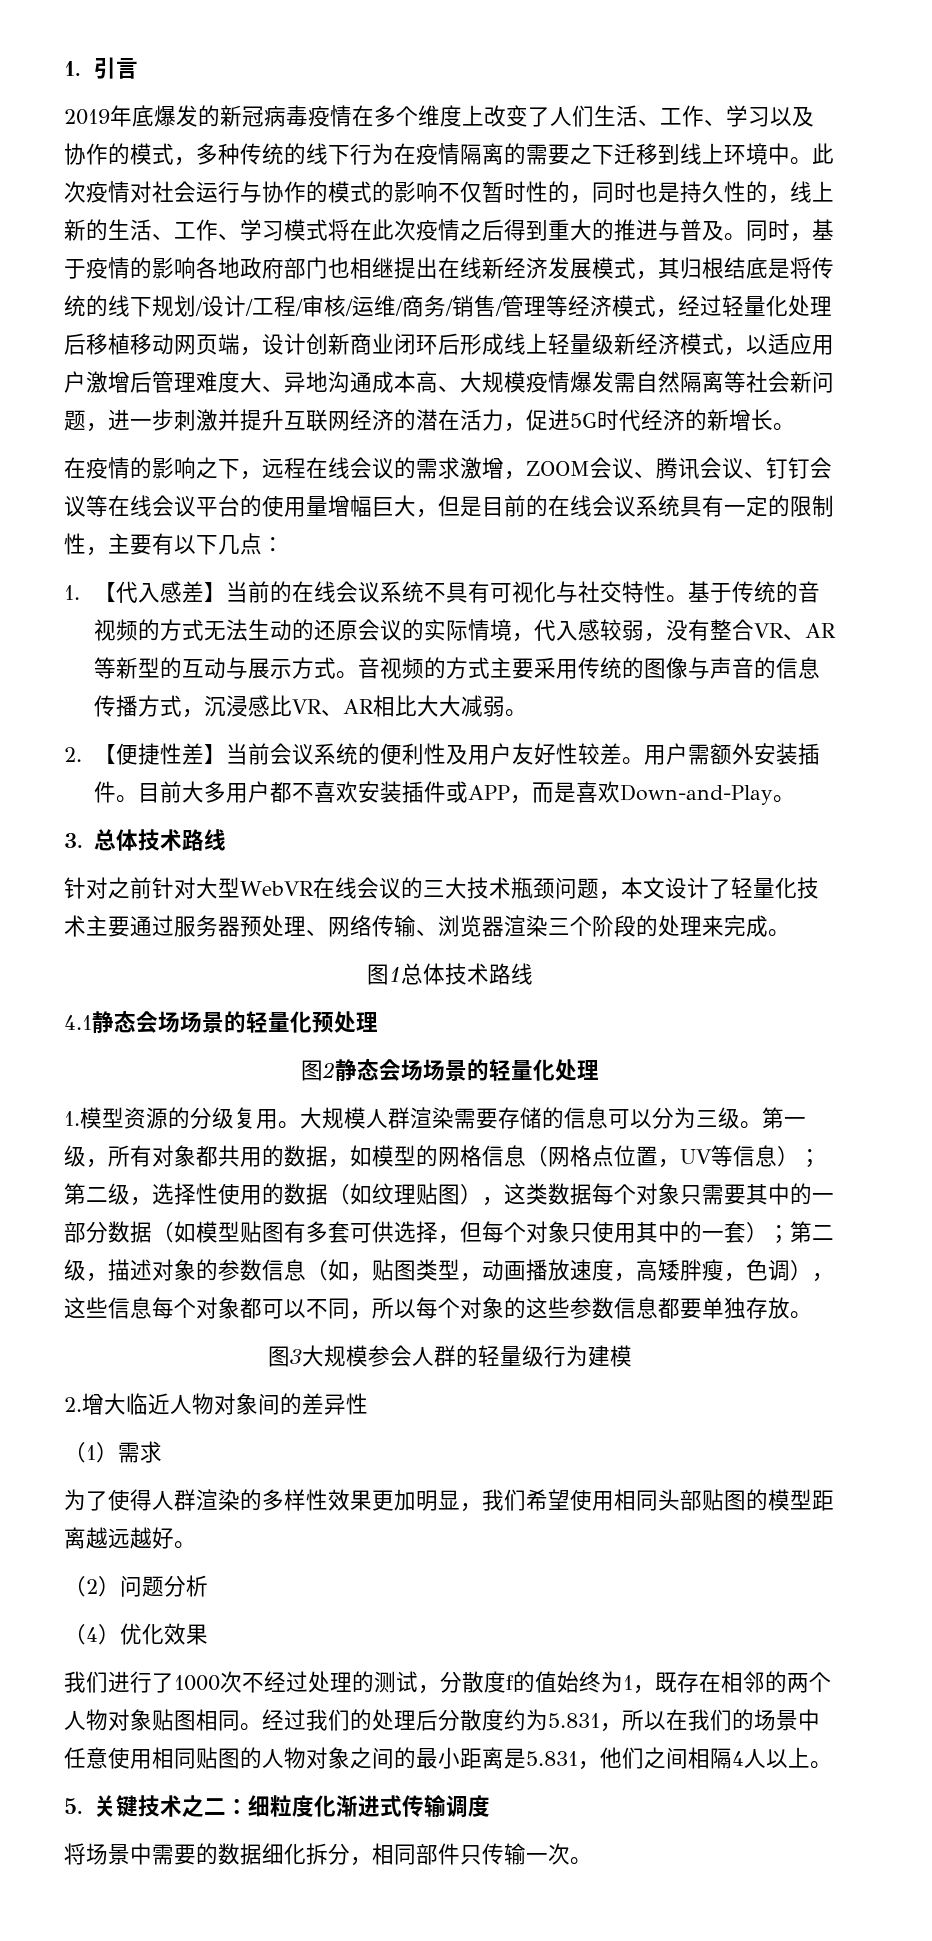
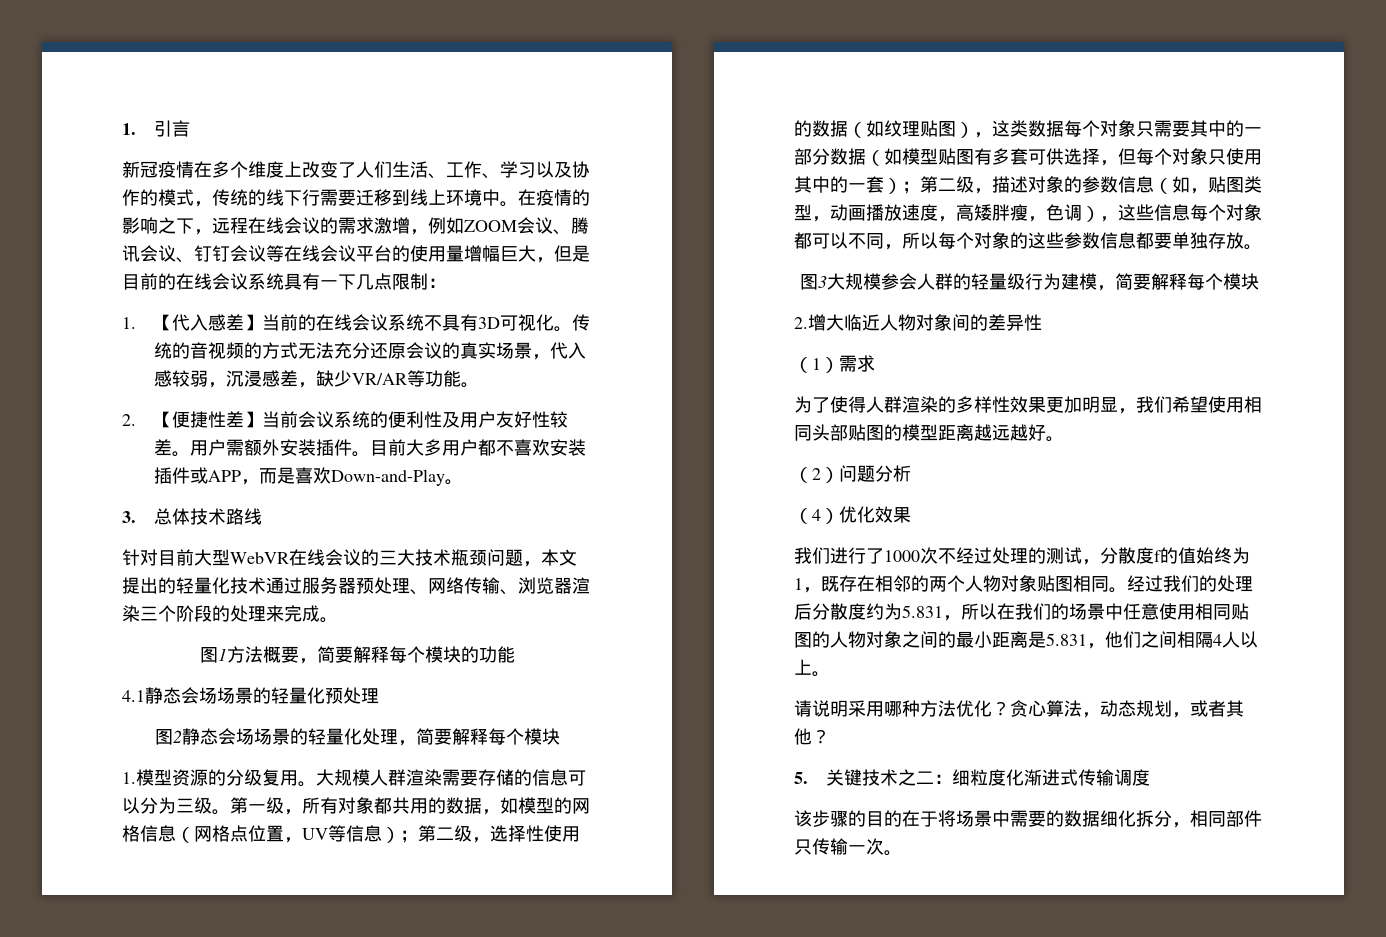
- 2019年底爆发的新冠病毒疫情在多个维度上改变了人们生活、工作、学习以及协作的模式，多种传统的线下行为在疫情隔离的需要之下迁移到线上环境中。此次疫情对社会运行与协作的模式的影响不仅暂时性的，同时也是持久性的，线上新的生活、工作、学习模式将在此次疫情之后得到重大的推进与普及。同时，基于疫情的影响各地政府部门也相继提出在线新经济发展模式，其归根结底是将传统的线下规划/设计/工程/审核/运维/商务/销售/管理等经济模式，经过轻量化处理后移植移动网页端，设计创新商业闭环后形成线上轻量级新经济模式，以适应用户激增后管理难度大、异地沟通成本高、大规模疫情爆发需自然隔离等社会新问题，进一步刺激并提升互联网经济的潜在活力，促进5G时代经济的新增长。
- 在疫情的影响之下，远程在线会议的需求激增，ZOOM会议、腾讯会议、钉钉会议等在线会议平台的使用量增幅巨大，但是目前的在线会议系统具有一定的限制性，主要有以下几点：
+ 新冠疫情在多个维度上改变了人们生活、工作、学习以及协作的模式，传统的线下行需要迁移到线上环境中。在疫情的影响之下，远程在线会议的需求激增，例如ZOOM会议、腾讯会议、钉钉会议等在线会议平台的使用量增幅巨大，但是目前的在线会议系统具有一下几点限制：
- 1.【代入感差】当前的在线会议系统不具有可视化与社交特性。基于传统的音视频的方式无法生动的还原会议的实际情境，代入感较弱，没有整合VR、AR等新型的互动与展示方式。音视频的方式主要采用传统的图像与声音的信息传播方式，沉浸感比VR、AR相比大大减弱。
+ 1.【代入感差】当前的在线会议系统不具有3D可视化。传统的音视频的方式无法充分还原会议的真实场景，代入感较弱，沉浸感差，缺少VR/AR等功能。
- 针对之前针对大型WebVR在线会议的三大技术瓶颈问题，本文设计了轻量化技术主要通过服务器预处理、网络传输、浏览器渲染三个阶段的处理来完成。
+ 针对目前大型WebVR在线会议的三大技术瓶颈问题，本文提出的轻量化技术通过服务器预处理、网络传输、浏览器渲染三个阶段的处理来完成。
- 图1总体技术路线
+ 图1方法概要，简要解释每个模块的功能
- 图2静态会场场景的轻量化处理
+ 图2静态会场场景的轻量化处理，简要解释每个模块
- 图3大规模参会人群的轻量级行为建模
+ 图3大规模参会人群的轻量级行为建模，简要解释每个模块
+ 请说明采用哪种方法优化？贪心算法，动态规划，或者其他？
- 将场景中需要的数据细化拆分，相同部件只传输一次。
+ 该步骤的目的在于将场景中需要的数据细化拆分，相同部件只传输一次。

